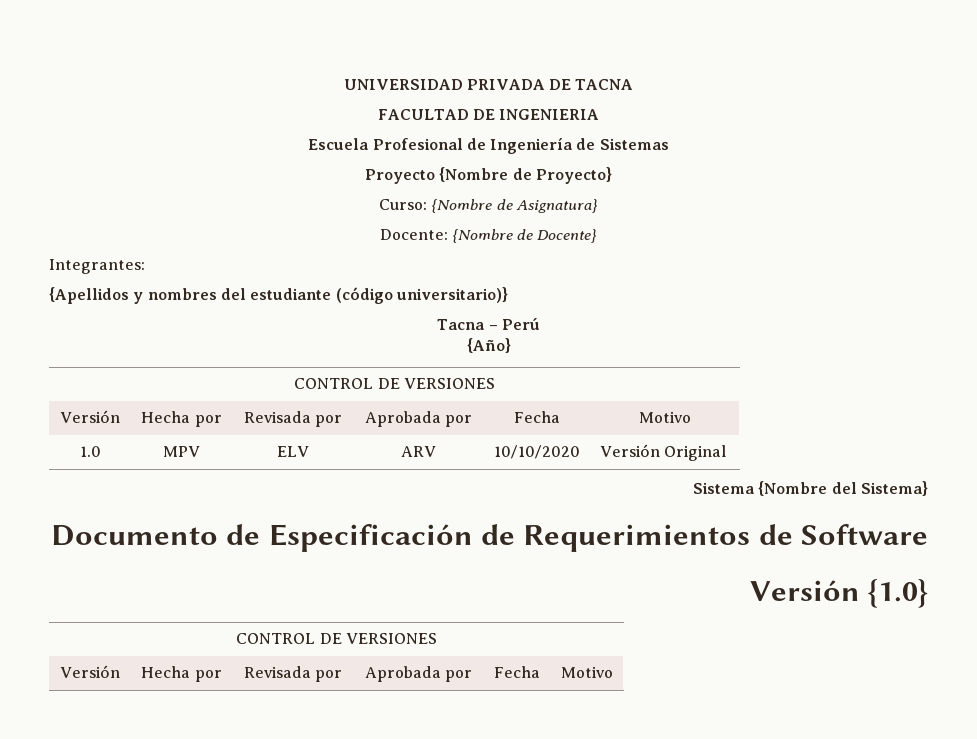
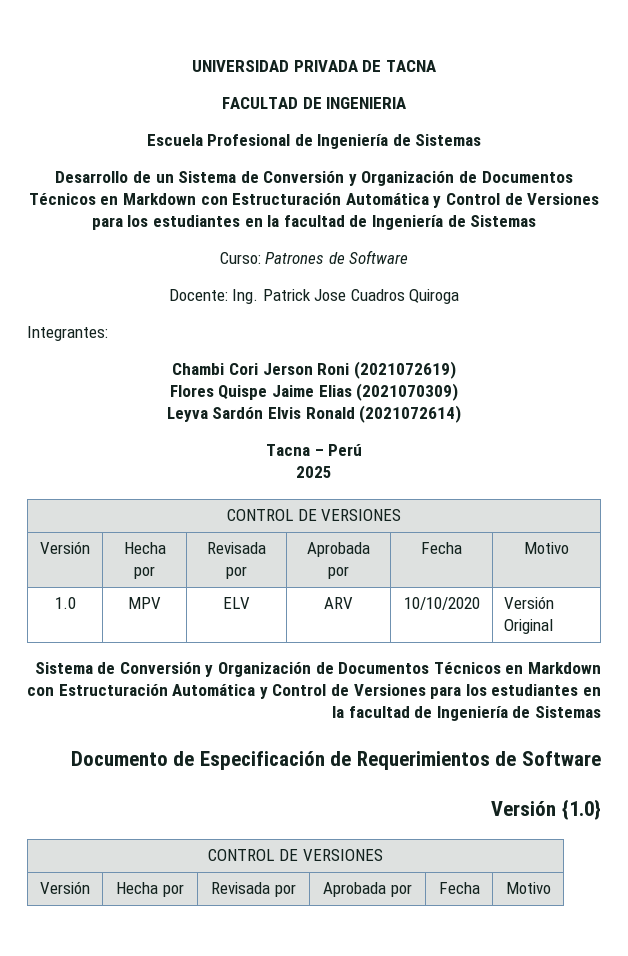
- Proyecto {Nombre de Proyecto}
- Curso: {Nombre de Asignatura}
- Docente: {Nombre de Docente}
+ Desarrollo de un Sistema de Conversión y Organización de Documentos Técnicos en Markdown con Estructuración Automática y Control de Versiones para los estudiantes en la facultad de Ingeniería de Sistemas
+ Curso: Patrones de Software
+ Docente: Ing. Patrick Jose Cuadros Quiroga
  Integrantes:
- {Apellidos y nombres del estudiante (código universitario)}
+ Chambi Cori Jerson Roni (2021072619)
+ Flores Quispe Jaime Elias (2021070309)
+ Leyva Sardón Elvis Ronald (2021072614)
- {Año}
+ 2025
  1.0 | MPV | ELV | ARV | 10/10/2020 | Versión Original
- Sistema {Nombre del Sistema}
+ Sistema de Conversión y Organización de Documentos Técnicos en Markdown con Estructuración Automática y Control de Versiones para los estudiantes en la facultad de Ingeniería de Sistemas

